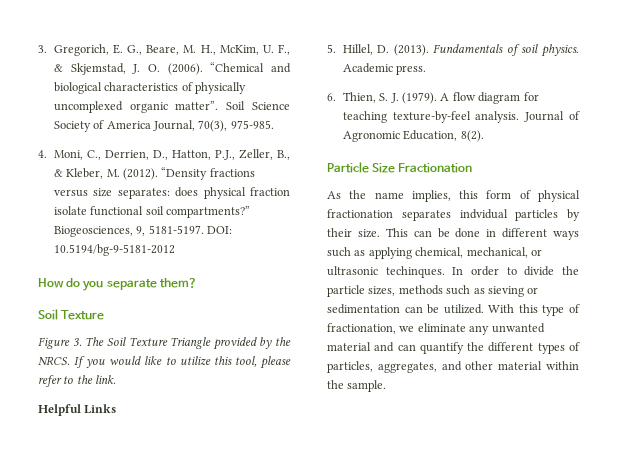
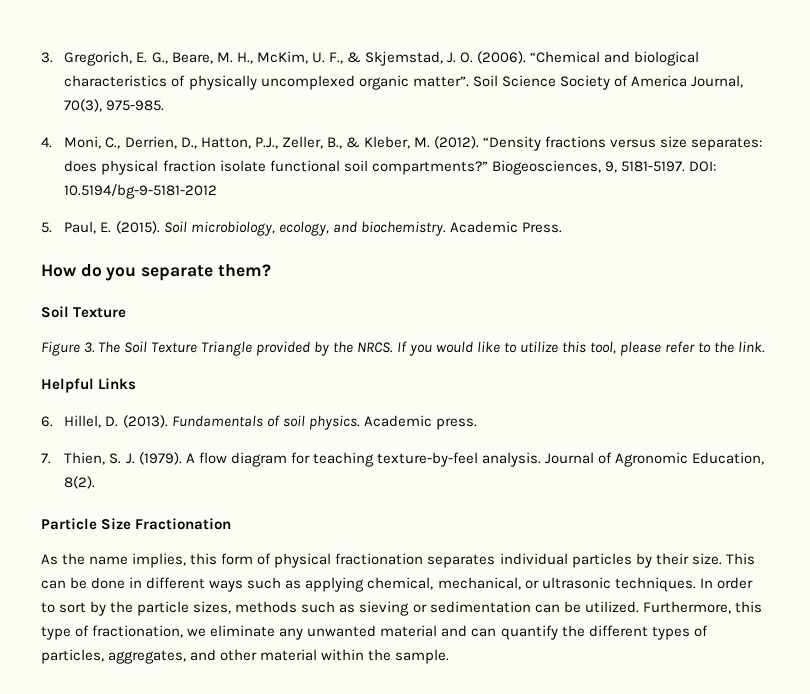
+ 5. Paul, E. (2015). Soil microbiology, ecology, and biochemistry. Academic Press.
- 5. Hillel, D. (2013).
+ 6. Hillel, D. (2013).
- 6. Thien, S. J. (1979).
+ 7. Thien, S. J. (1979).
- As the name implies, this form of physical fractionation separates indvidual particles by their size.
+ As the name implies, this form of physical fractionation separates individual particles by their size.
- This can be done in different ways such as applying chemical, mechanical, or ultrasonic techinques.
+ This can be done in different ways such as applying chemical, mechanical, or ultrasonic techniques.
- In order to divide the particle sizes, methods such as sieving or sedimentation can be utilized.
+ In order to sort by the particle sizes, methods such as sieving or sedimentation can be utilized.
- With this type of fractionation, we eliminate any unwanted material and can quantify the different types of particles, aggregates, and other material within the sample.
+ Furthermore, this type of fractionation, we eliminate any unwanted material and can quantify the different types of particles, aggregates, and other material within the sample.

